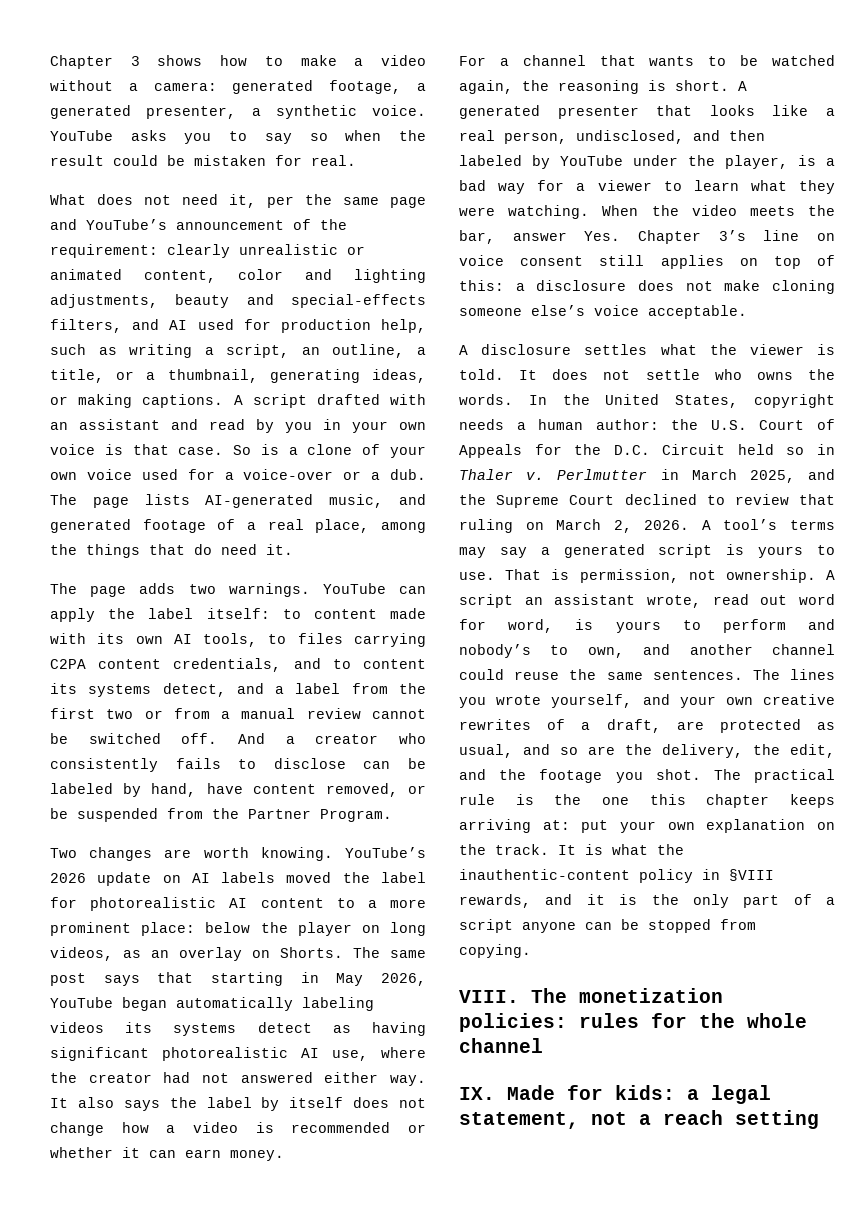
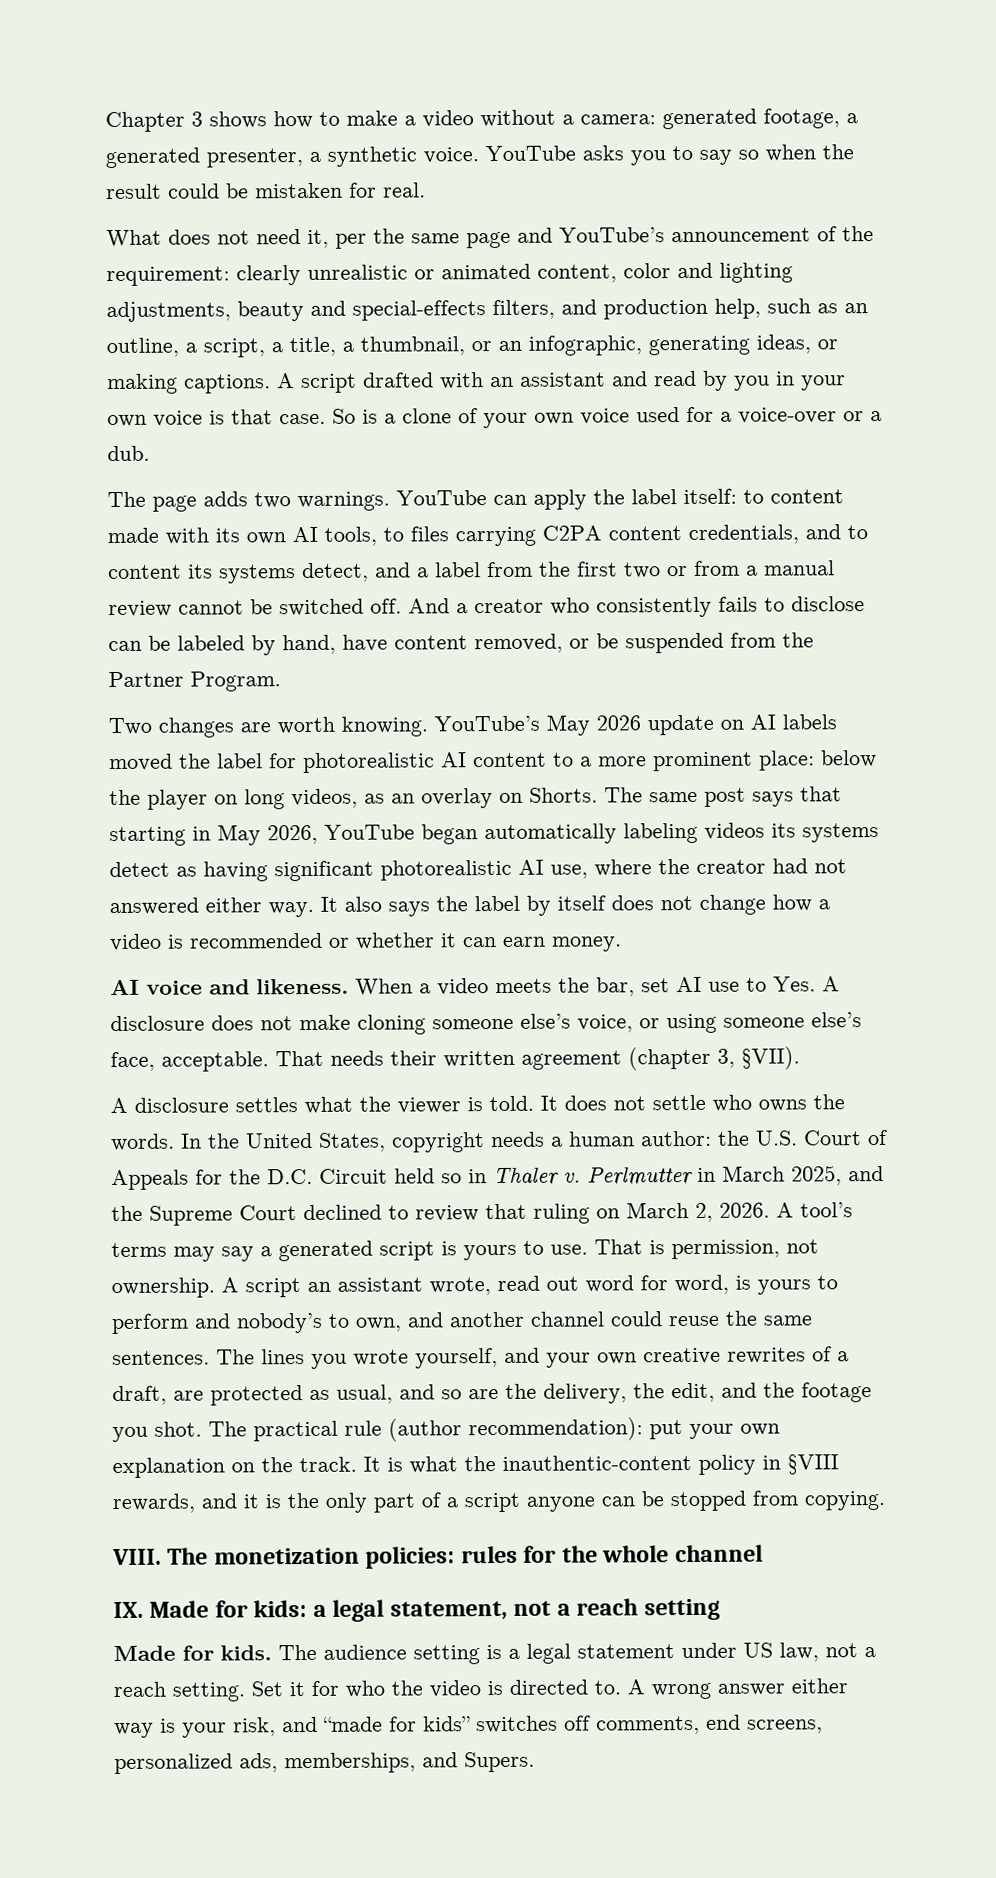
- What does not need it, per the same page and YouTube’s announcement of the requirement: clearly unrealistic or animated content, color and lighting adjustments, beauty and special-effects filters, and AI used for production help, such as writing a script, an outline, a title, or a thumbnail, generating ideas, or making captions.
+ What does not need it, per the same page and YouTube’s announcement of the requirement: clearly unrealistic or animated content, color and lighting adjustments, beauty and special-effects filters, and production help, such as an outline, a script, a title, a thumbnail, or an infographic, generating ideas, or making captions.
- The page lists AI-generated music, and generated footage of a real place, among the things that do need it.
- YouTube’s 2026 update on AI labels moved the label for photorealistic AI content to a more prominent place: below the player on long videos, as an overlay on Shorts.
+ YouTube’s May 2026 update on AI labels moved the label for photorealistic AI content to a more prominent place: below the player on long videos, as an overlay on Shorts.
- For a channel that wants to be watched again, the reasoning is short. A generated presenter that looks like a real person, undisclosed, and then labeled by YouTube under the player, is a bad way for a viewer to learn what they were watching. When the video meets the bar, answer Yes. Chapter 3’s line on voice consent still applies on top of this: a disclosure does not make cloning someone else’s voice acceptable.
+ AI voice and likeness. When a video meets the bar, set AI use to Yes. A disclosure does not make cloning someone else’s voice, or using someone else’s face, acceptable. That needs their written agreement (chapter 3, §VII).
- The practical rule is the one this chapter keeps arriving at: put your own explanation on the track.
+ The practical rule (author recommendation): put your own explanation on the track.
+ Made for kids. The audience setting is a legal statement under US law, not a reach setting. Set it for who the video is directed to. A wrong answer either way is your risk, and “made for kids” switches off comments, end screens, personalized ads, memberships, and Supers.

